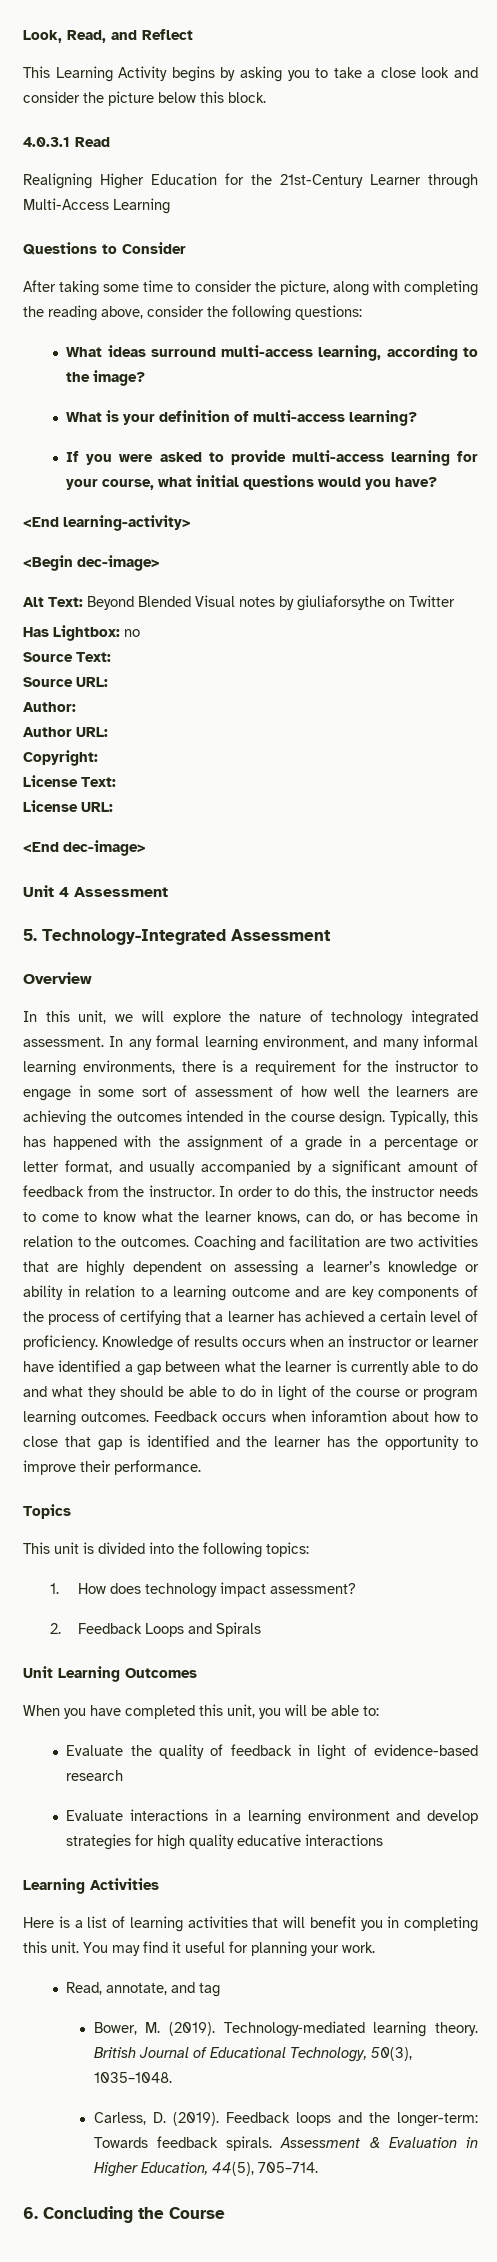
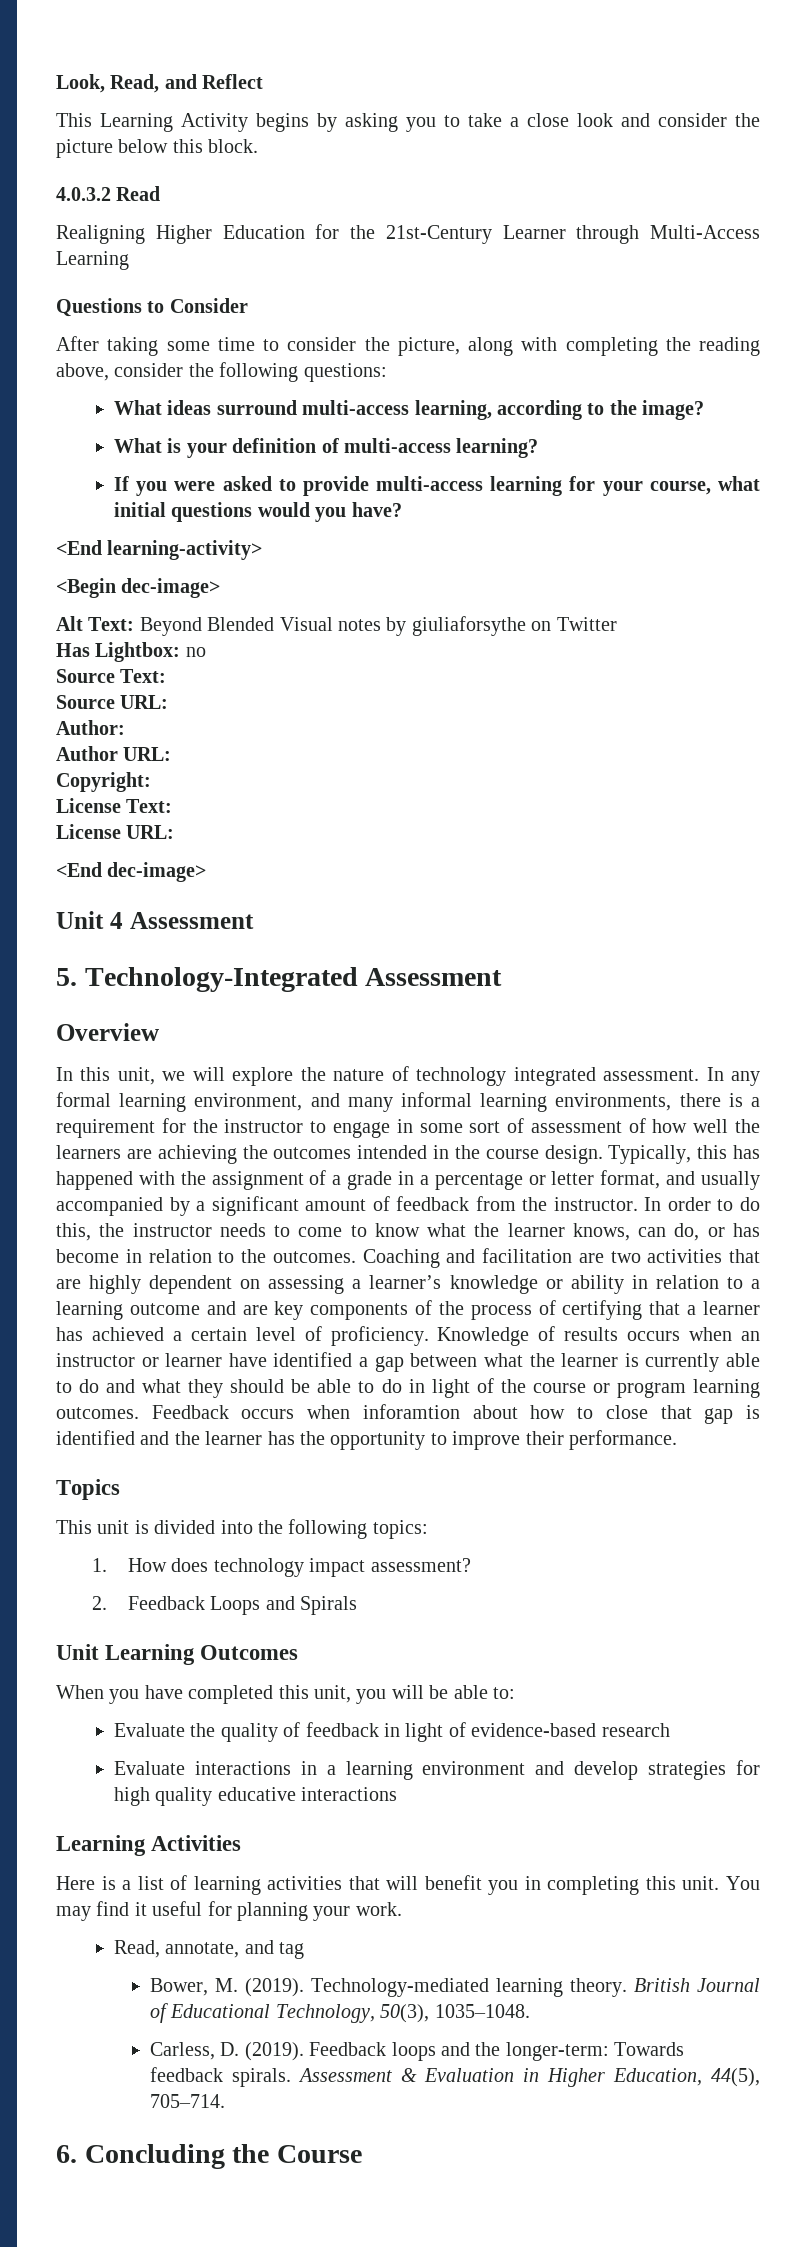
- 4.0.3.1 Read
+ 4.0.3.2 Read

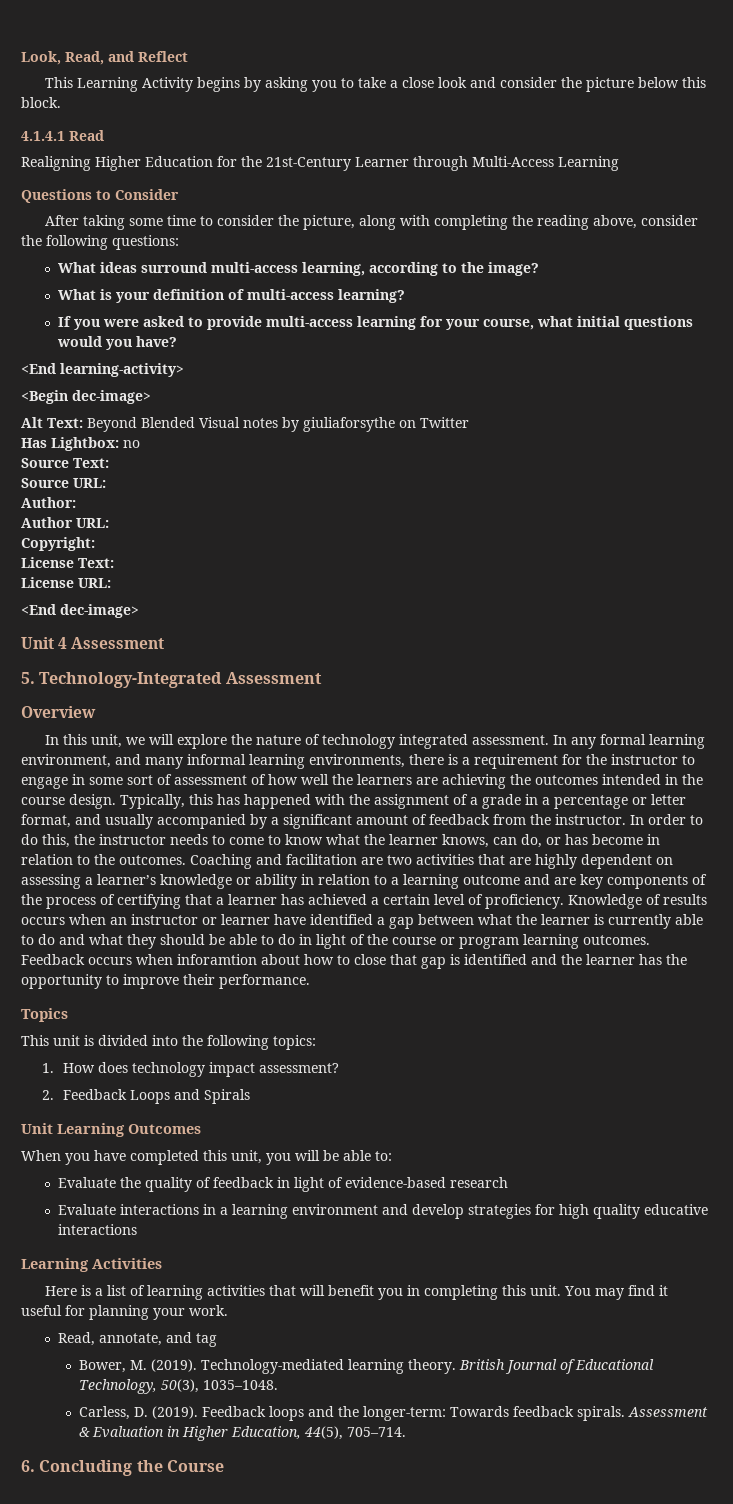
- 4.0.3.2 Read
+ 4.1.4.1 Read

